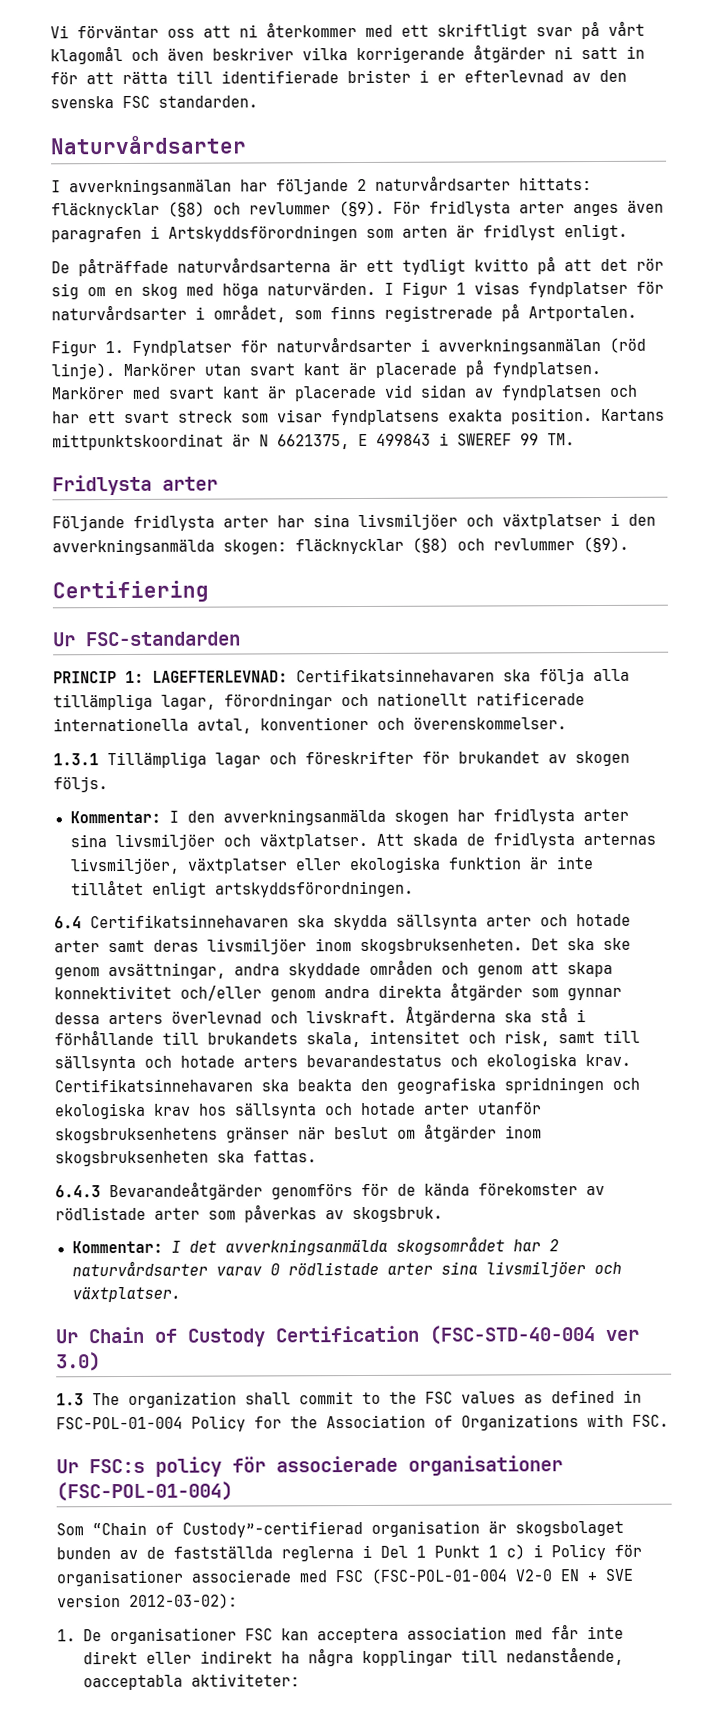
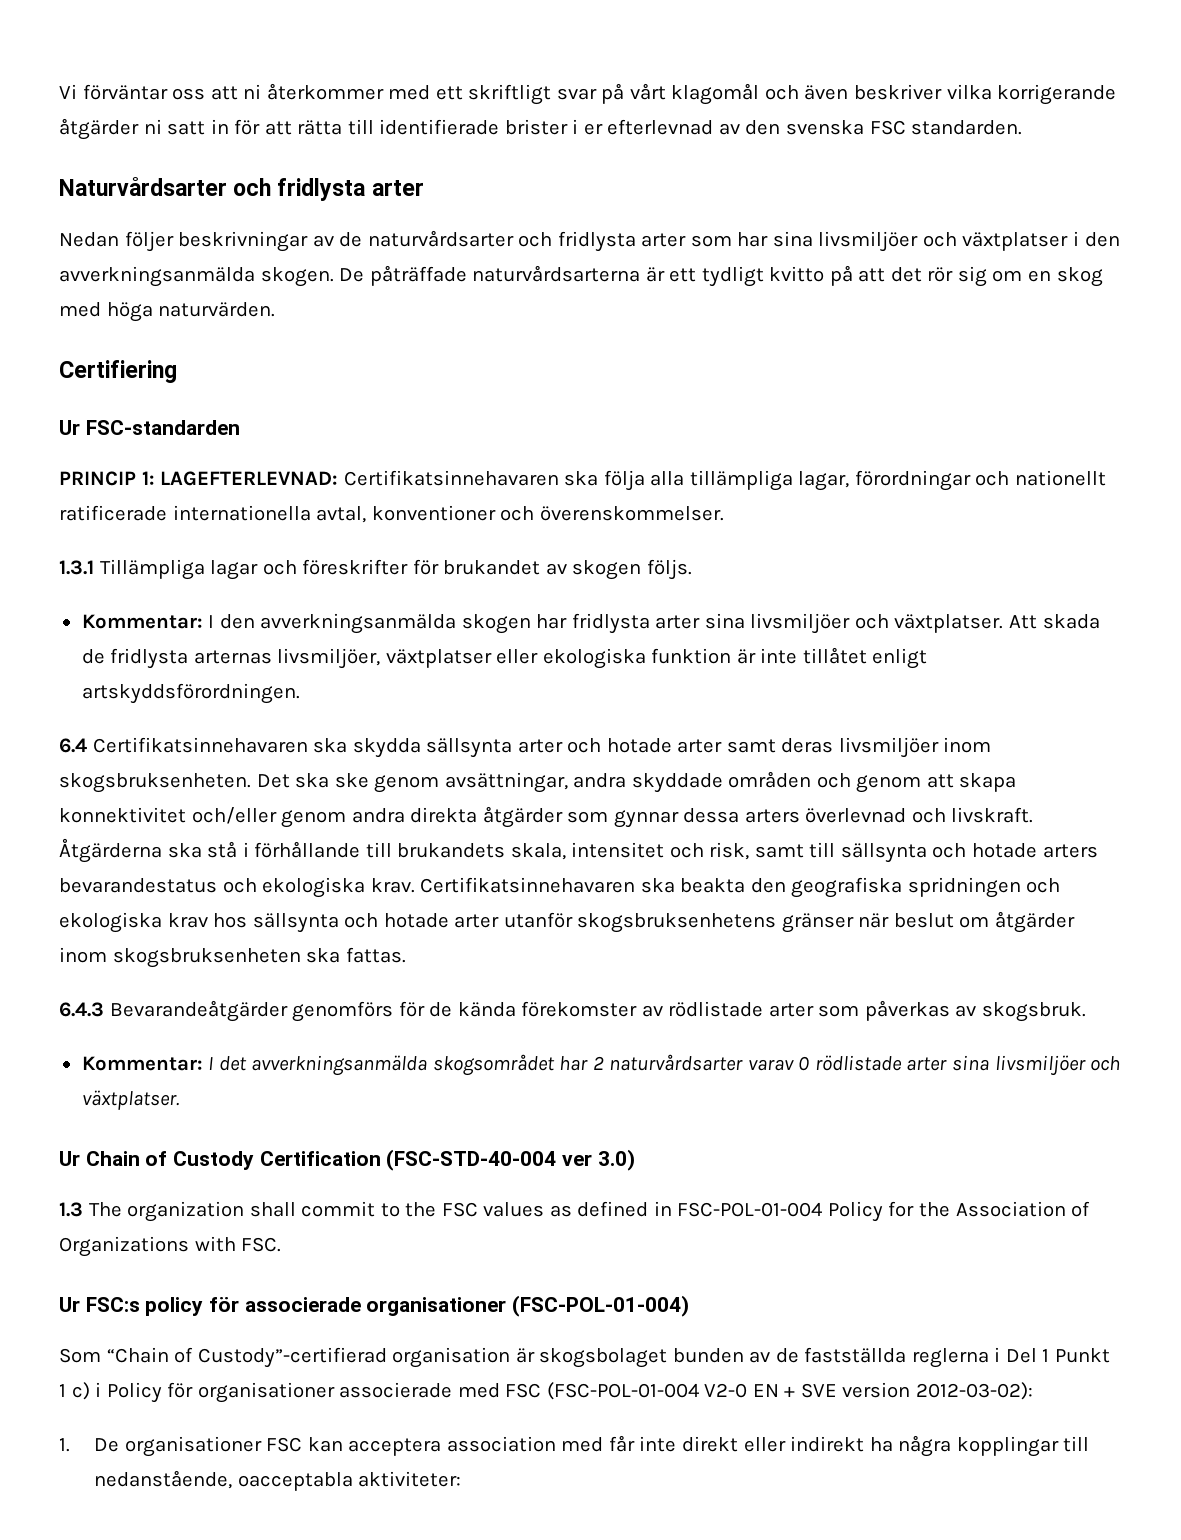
- Naturvårdsarter
- I avverkningsanmälan har följande 2 naturvårdsarter hittats: fläcknycklar (§8) och revlummer (§9). För fridlysta arter anges även paragrafen i Artskyddsförordningen som arten är fridlyst enligt.
- De påträffade naturvårdsarterna är ett tydligt kvitto på att det rör sig om en skog med höga naturvärden. I Figur 1 visas fyndplatser för naturvårdsarter i området, som finns registrerade på Artportalen.
- Figur 1. Fyndplatser för naturvårdsarter i avverkningsanmälan (röd linje). Markörer utan svart kant är placerade på fyndplatsen. Markörer med svart kant är placerade vid sidan av fyndplatsen och har ett svart streck som visar fyndplatsens exakta position. Kartans mittpunktskoordinat är N 6621375, E 499843 i SWEREF 99 TM.
- Fridlysta arter
- Följande fridlysta arter har sina livsmiljöer och växtplatser i den avverkningsanmälda skogen: fläcknycklar (§8) och revlummer (§9).
+ Naturvårdsarter och fridlysta arter
+ Nedan följer beskrivningar av de naturvårdsarter och fridlysta arter som har sina livsmiljöer och växtplatser i den avverkningsanmälda skogen. De påträffade naturvårdsarterna är ett tydligt kvitto på att det rör sig om en skog med höga naturvärden.

